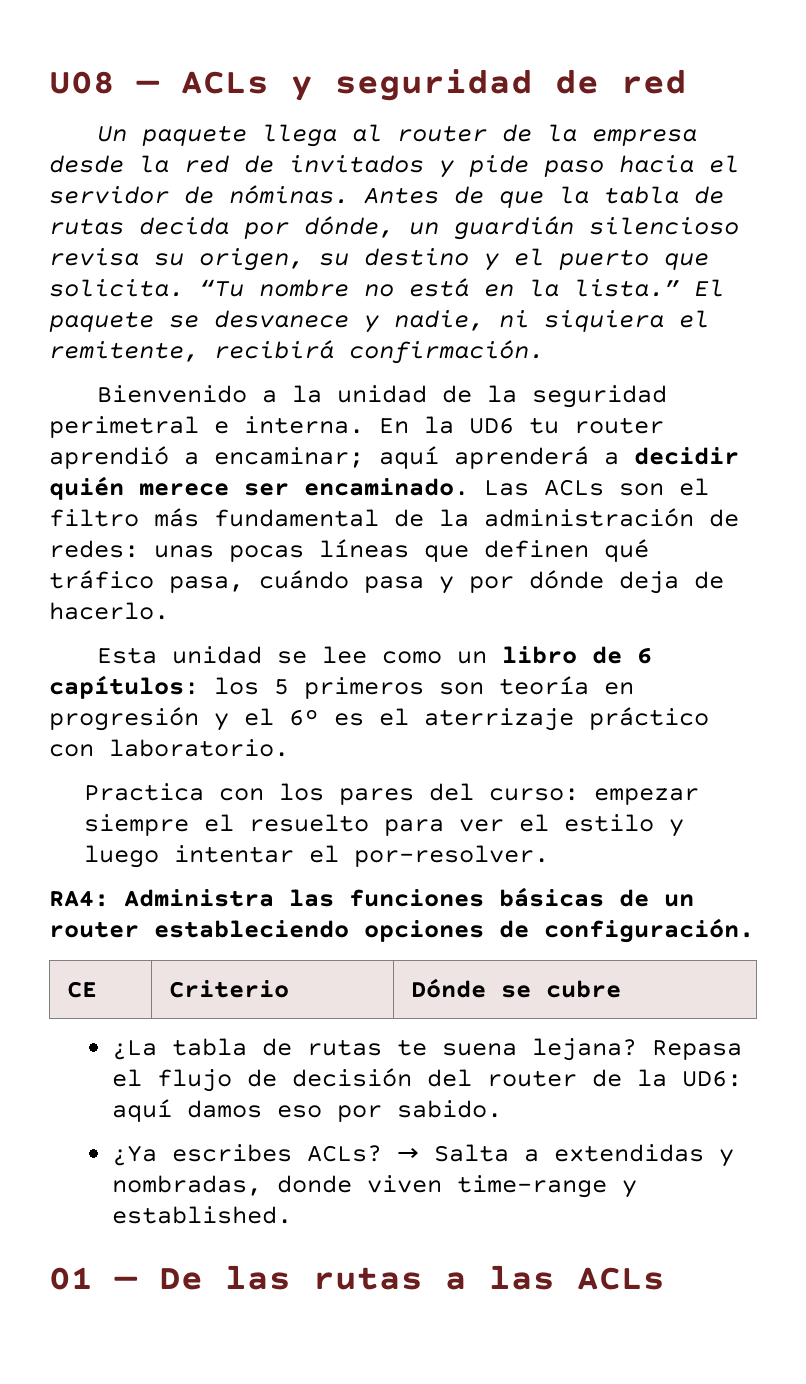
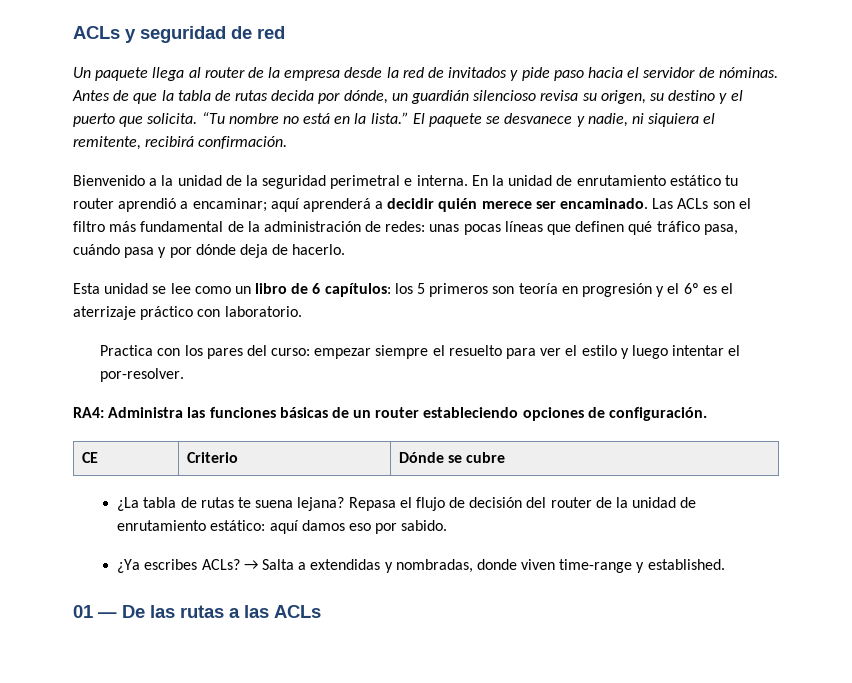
- U08 — ACLs y seguridad de red
+ ACLs y seguridad de red
- En la UD6 tu router aprendió a encaminar; aquí aprenderá a decidir quién merece ser encaminado.
+ En la unidad de enrutamiento estático tu router aprendió a encaminar; aquí aprenderá a decidir quién merece ser encaminado.
- Repasa el flujo de decisión del router de la UD6: aquí damos eso por sabido.
+ Repasa el flujo de decisión del router de la unidad de enrutamiento estático: aquí damos eso por sabido.

